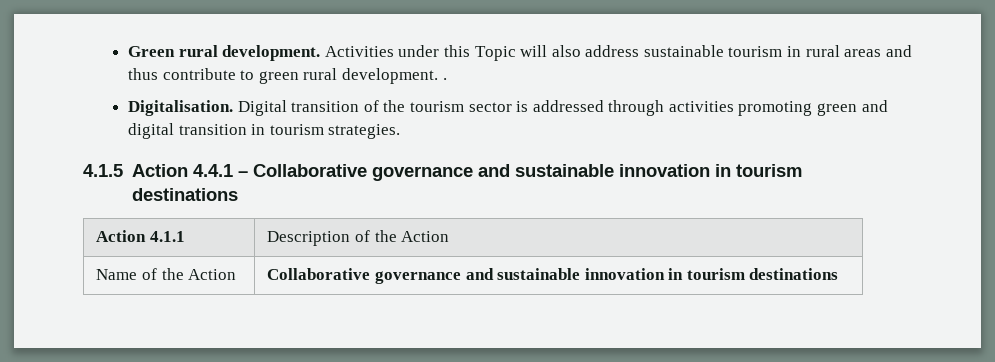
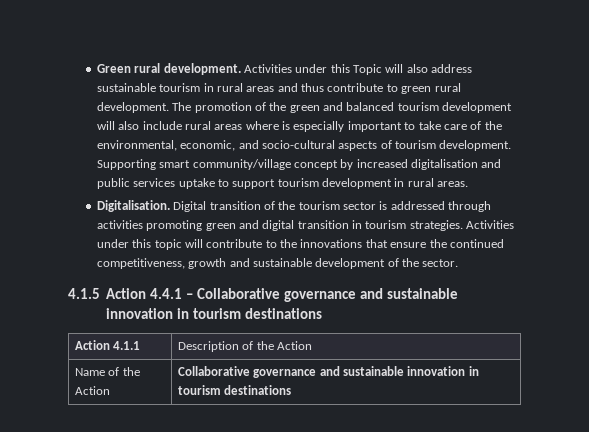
- Activities under this Topic will also address sustainable tourism in rural areas and thus contribute to green rural development. .
+ Activities under this Topic will also address sustainable tourism in rural areas and thus contribute to green rural development. The promotion of the green and balanced tourism development will also include rural areas where is especially important to take care of the environmental, economic, and socio-cultural aspects of tourism development. Supporting smart community/village concept by increased digitalisation and public services uptake to support tourism development in rural areas.
+ Activities under this topic will contribute to the innovations that ensure the continued competitiveness, growth and sustainable development of the sector.

